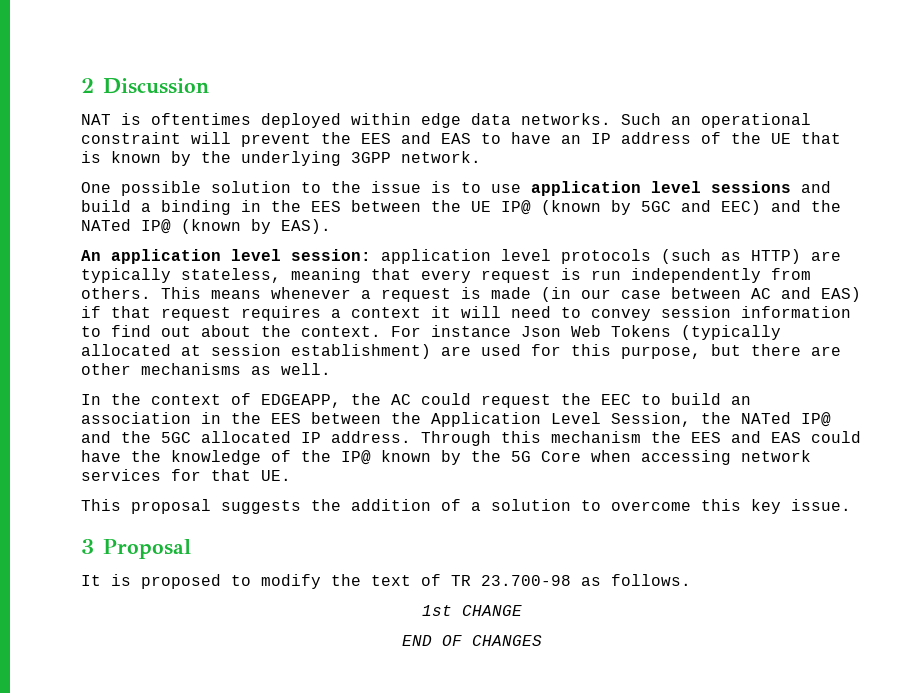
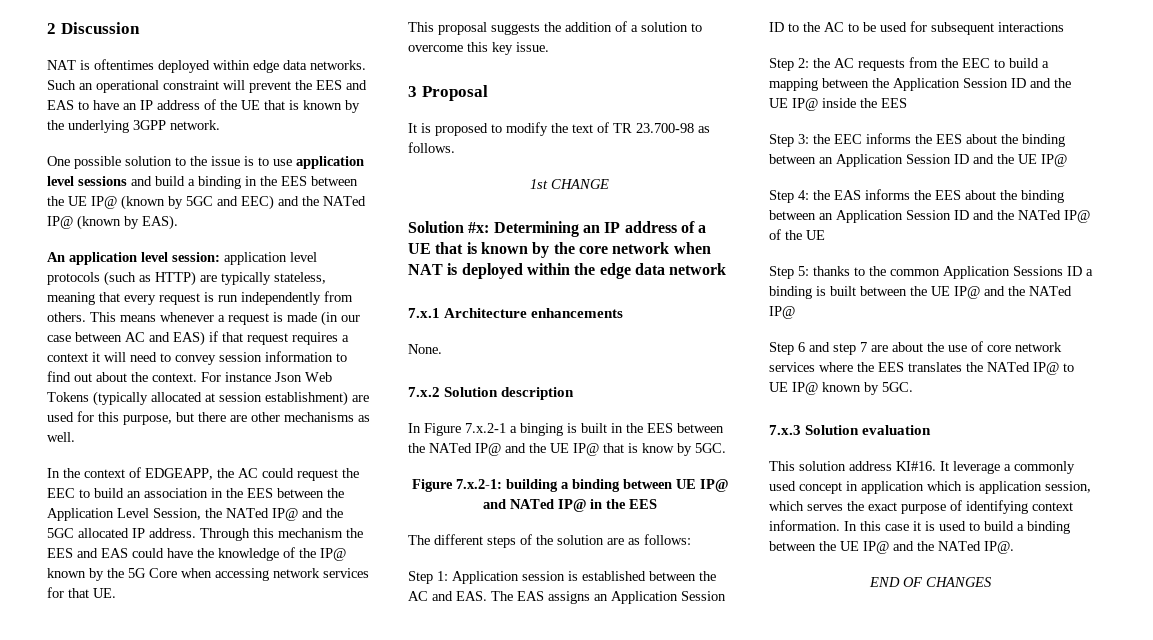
+ Solution #x: Determining an IP address of a UE that is known by the core network when NAT is deployed within the edge data network
+ 7.x.1 Architecture enhancements
+ None.
+ 7.x.2 Solution description
+ In Figure 7.x.2-1 a binging is built in the EES between the NATed IP@ and the UE IP@ that is know by 5GC.
+ Figure 7.x.2-1: building a binding between UE IP@ and NATed IP@ in the EES
+ The different steps of the solution are as follows:
+ Step 1: Application session is established between the AC and EAS. The EAS assigns an Application Session ID to the AC to be used for subsequent interactions
+ Step 2: the AC requests from the EEC to build a mapping between the Application Session ID and the UE IP@ inside the EES
+ Step 3: the EEC informs the EES about the binding between an Application Session ID and the UE IP@
+ Step 4: the EAS informs the EES about the binding between an Application Session ID and the NATed IP@ of the UE
+ Step 5: thanks to the common Application Sessions ID a binding is built between the UE IP@ and the NATed IP@
+ Step 6 and step 7 are about the use of core network services where the EES translates the NATed IP@ to UE IP@ known by 5GC.
+ 7.x.3 Solution evaluation
+ This solution address KI#16. It leverage a commonly used concept in application which is application session, which serves the exact purpose of identifying context information. In this case it is used to build a binding between the UE IP@ and the NATed IP@.

